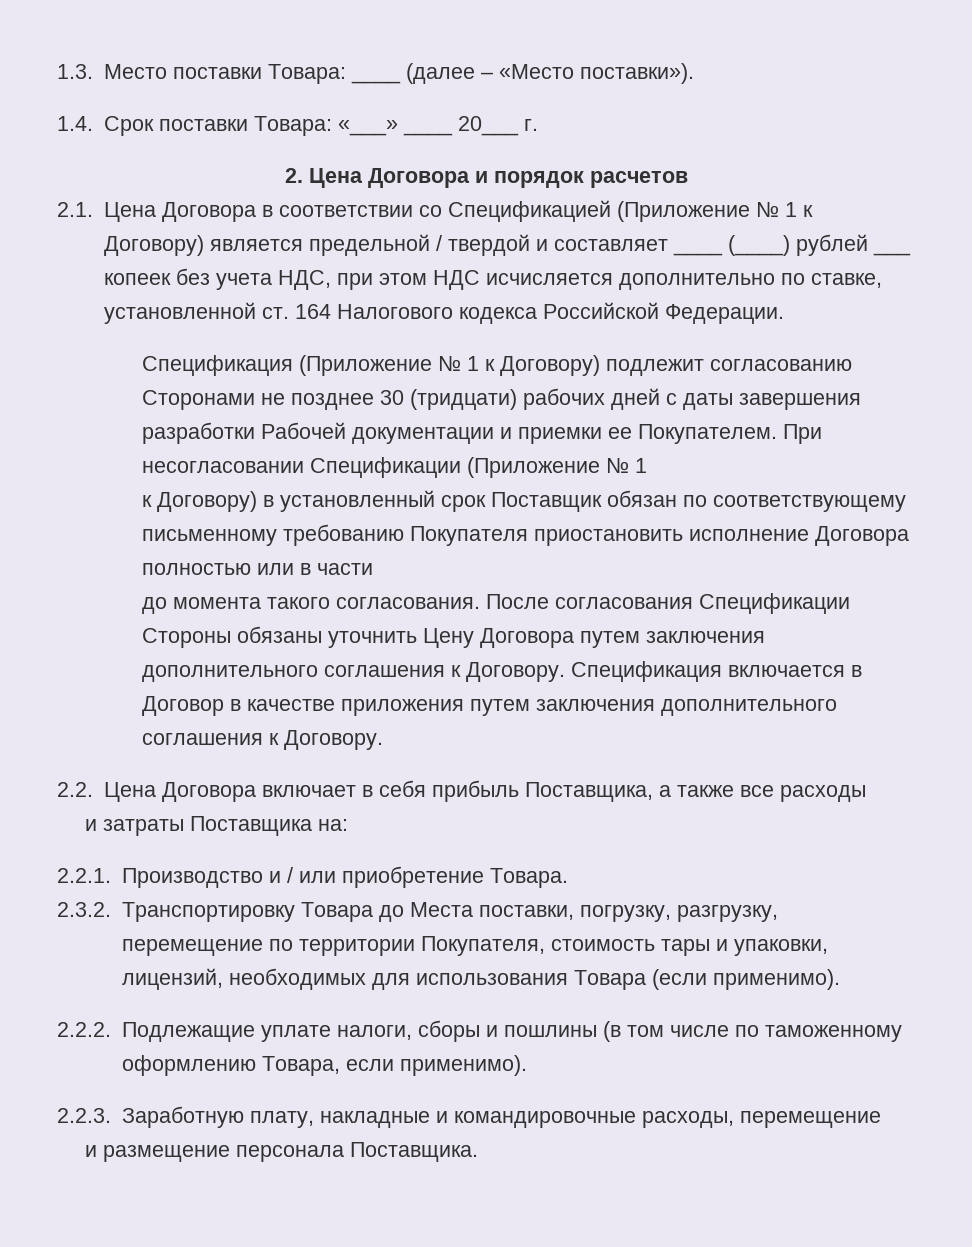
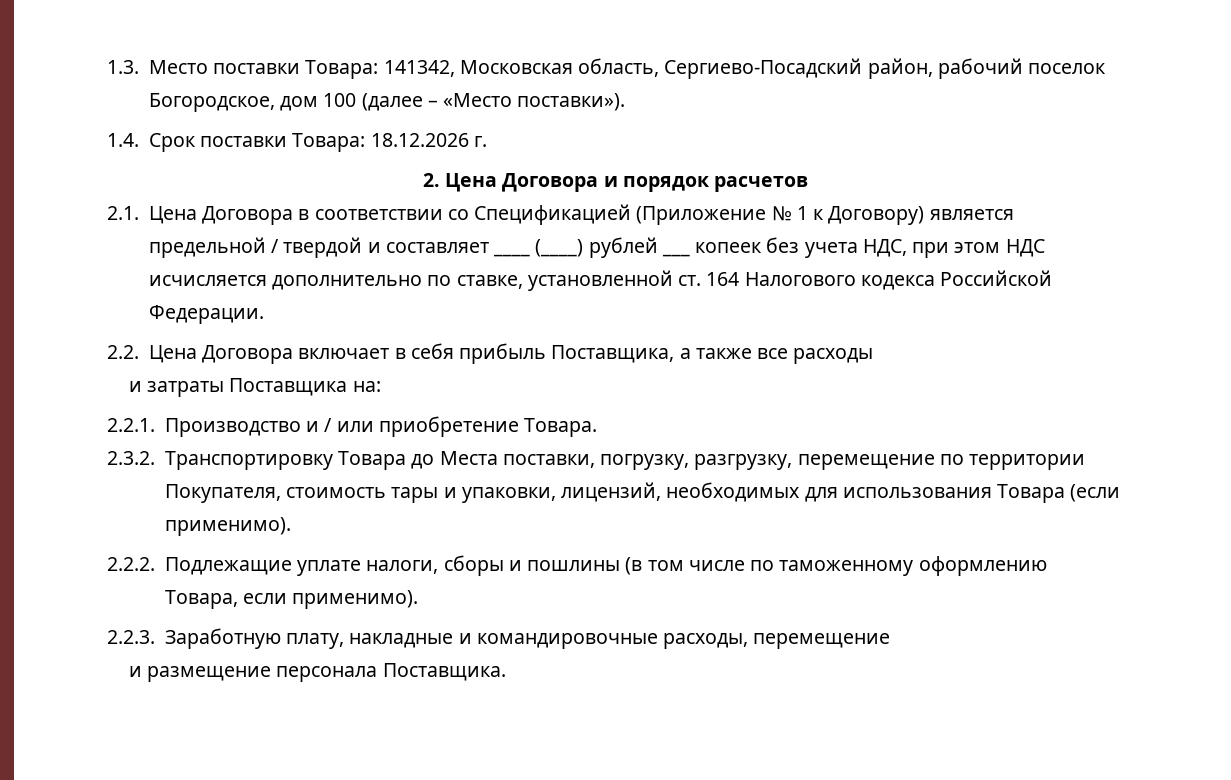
- 1.3. Место поставки Товара: ____ (далее – «Место поставки»).
+ 1.3. Место поставки Товара: 141342, Московская область, Сергиево-Посадский район, рабочий поселок Богородское, дом 100 (далее – «Место поставки»).
- 1.4. Срок поставки Товара: «___» ____ 20___ г.
+ 1.4. Срок поставки Товара: 18.12.2026 г.
- Спецификация (Приложение № 1 к Договору) подлежит согласованию Сторонами не позднее 30 (тридцати) рабочих дней с даты завершения разработки Рабочей документации и приемки ее Покупателем. При несогласовании Спецификации (Приложение № 1
- к Договору) в установленный срок Поставщик обязан по соответствующему письменному требованию Покупателя приостановить исполнение Договора полностью или в части
- до момента такого согласования. После согласования Спецификации Стороны обязаны уточнить Цену Договора путем заключения дополнительного соглашения к Договору. Спецификация включается в Договор в качестве приложения путем заключения дополнительного соглашения к Договору.

